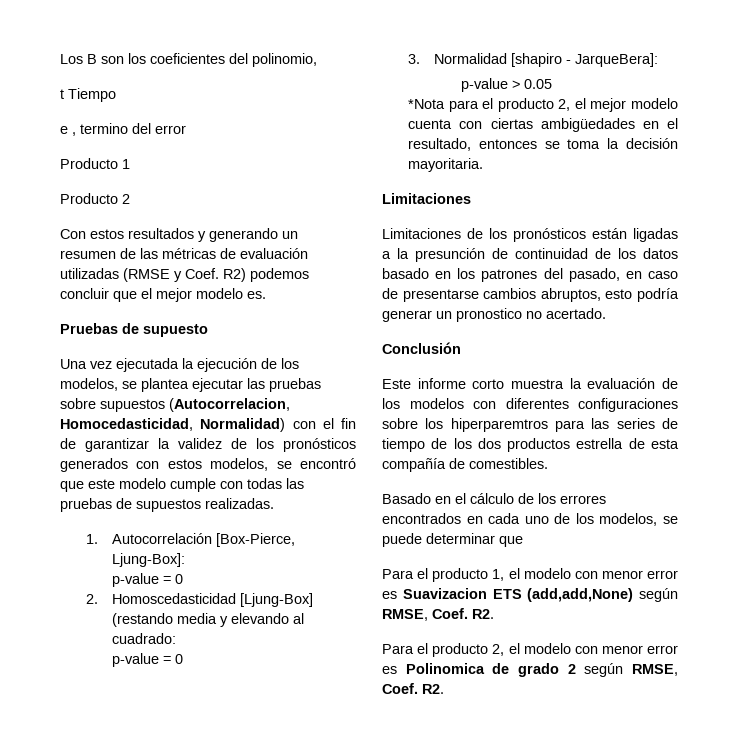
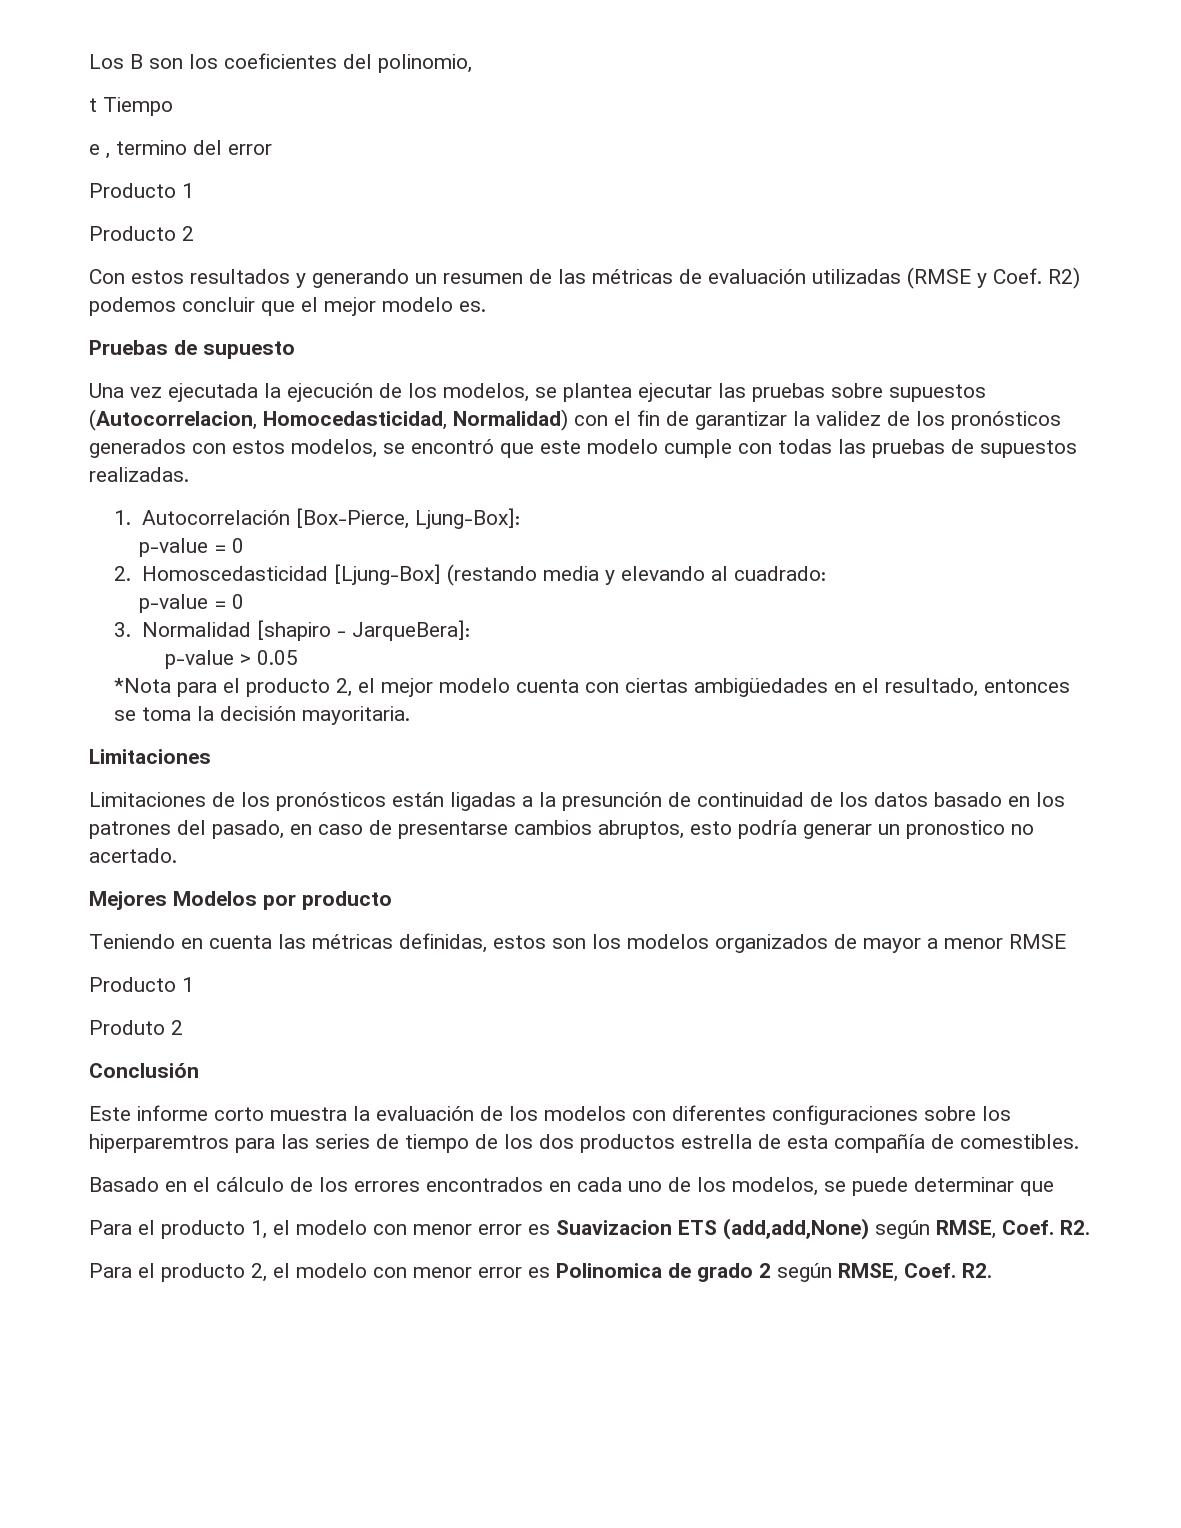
+ Mejores Modelos por producto
+ Teniendo en cuenta las métricas definidas, estos son los modelos organizados de mayor a menor RMSE
+ Producto 1
+ Produto 2

